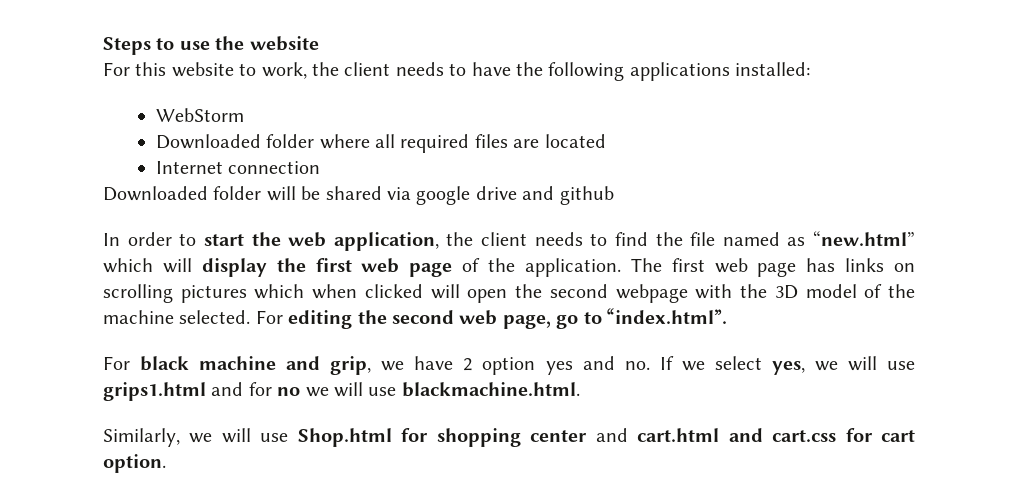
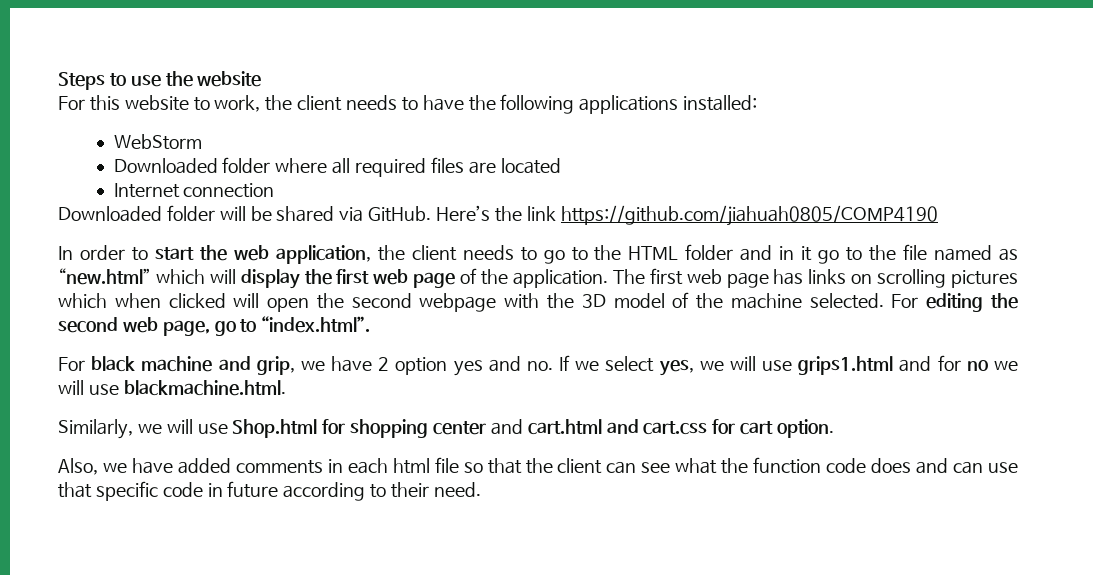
- Downloaded folder will be shared via google drive and github
+ Downloaded folder will be shared via GitHub. Here’s the link https://github.com/jiahuah0805/COMP4190
- In order to start the web application, the client needs to find the file named as “new.html” which will display the first web page of the application.
+ In order to start the web application, the client needs to go to the HTML folder and in it go to the file named as “new.html” which will display the first web page of the application.
+ Also, we have added comments in each html file so that the client can see what the function code does and can use that specific code in future according to their need.

